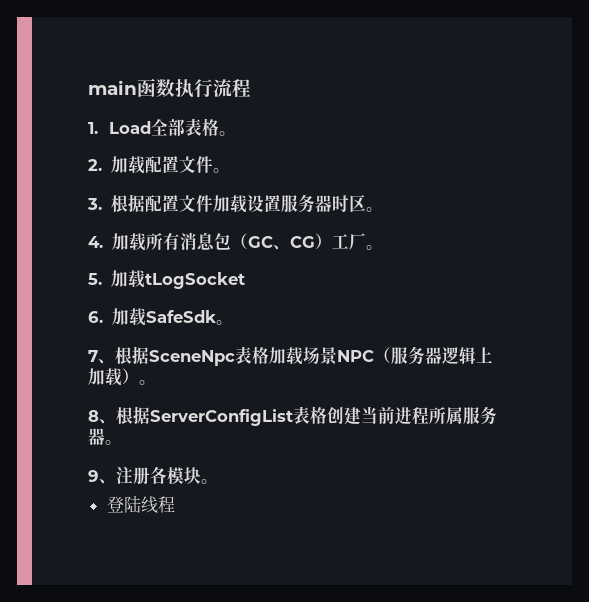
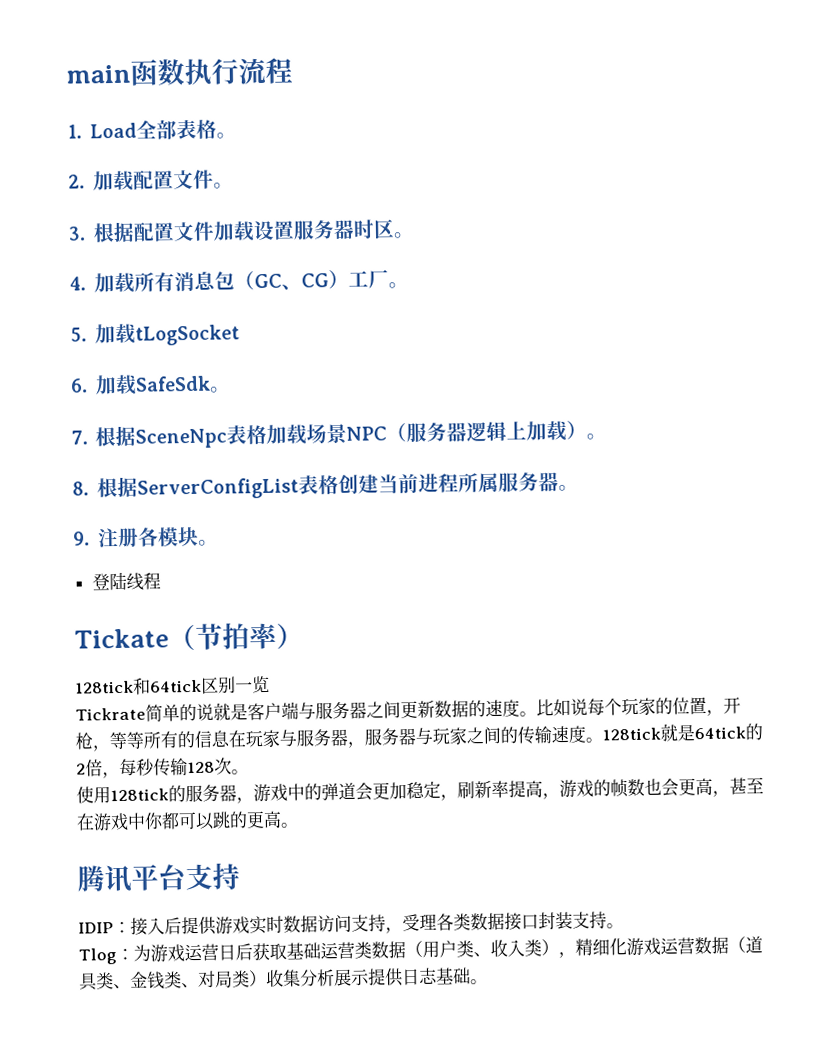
- 7、根据SceneNpc表格加载场景NPC（服务器逻辑上加载）。
+ 7.根据SceneNpc表格加载场景NPC（服务器逻辑上加载）。
- 8、根据ServerConfigList表格创建当前进程所属服务器。
+ 8.根据ServerConfigList表格创建当前进程所属服务器。
- 9、注册各模块。
+ 9.注册各模块。
+ Tickate（节拍率）
+ 128tick和64tick区别一览
+ Tickrate简单的说就是客户端与服务器之间更新数据的速度。比如说每个玩家的位置，开枪，等等所有的信息在玩家与服务器，服务器与玩家之间的传输速度。128tick就是64tick的2倍，每秒传输128次。
+ 使用128tick的服务器，游戏中的弹道会更加稳定，刷新率提高，游戏的帧数也会更高，甚至在游戏中你都可以跳的更高。
+ 腾讯平台支持
+ IDIP：接入后提供游戏实时数据访问支持，受理各类数据接口封装支持。
+ Tlog：为游戏运营日后获取基础运营类数据（用户类、收入类），精细化游戏运营数据（道具类、金钱类、对局类）收集分析展示提供日志基础。

